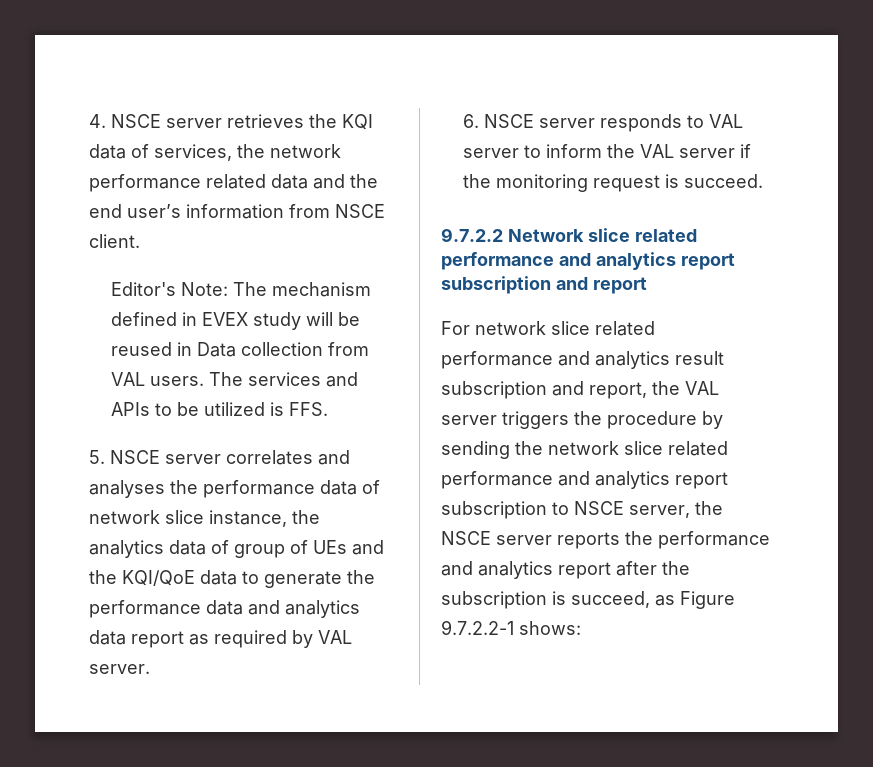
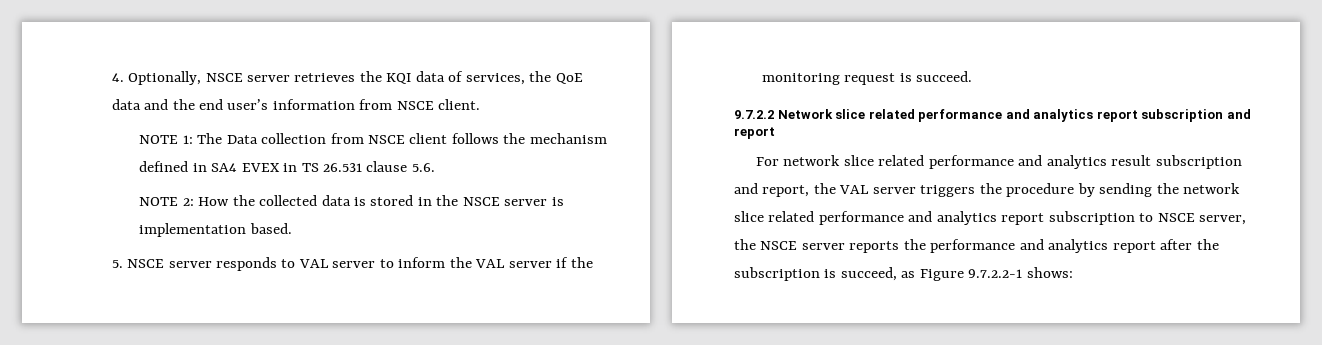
- 4. NSCE server retrieves the KQI data of services, the network performance related data and the end user’s information from NSCE client.
+ 4. Optionally, NSCE server retrieves the KQI data of services, the QoE data and the end user’s information from NSCE client.
- Editor's Note: The mechanism defined in EVEX study will be reused in Data collection from VAL users. The services and APIs to be utilized is FFS.
- 5. NSCE server correlates and analyses the performance data of network slice instance, the analytics data of group of UEs and the KQI/QoE data to generate the performance data and analytics data report as required by VAL server.
- 6. NSCE server responds to VAL server to inform the VAL server if the monitoring request is succeed.
+ NOTE 1: The Data collection from NSCE client follows the mechanism defined in SA4 EVEX in TS 26.531 clause 5.6.
+ NOTE 2: How the collected data is stored in the NSCE server is implementation based.
+ 5. NSCE server responds to VAL server to inform the VAL server if the monitoring request is succeed.

